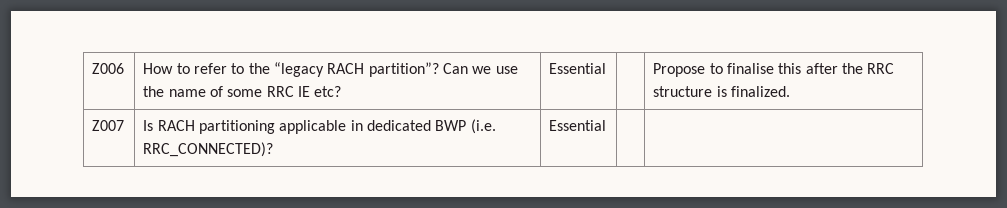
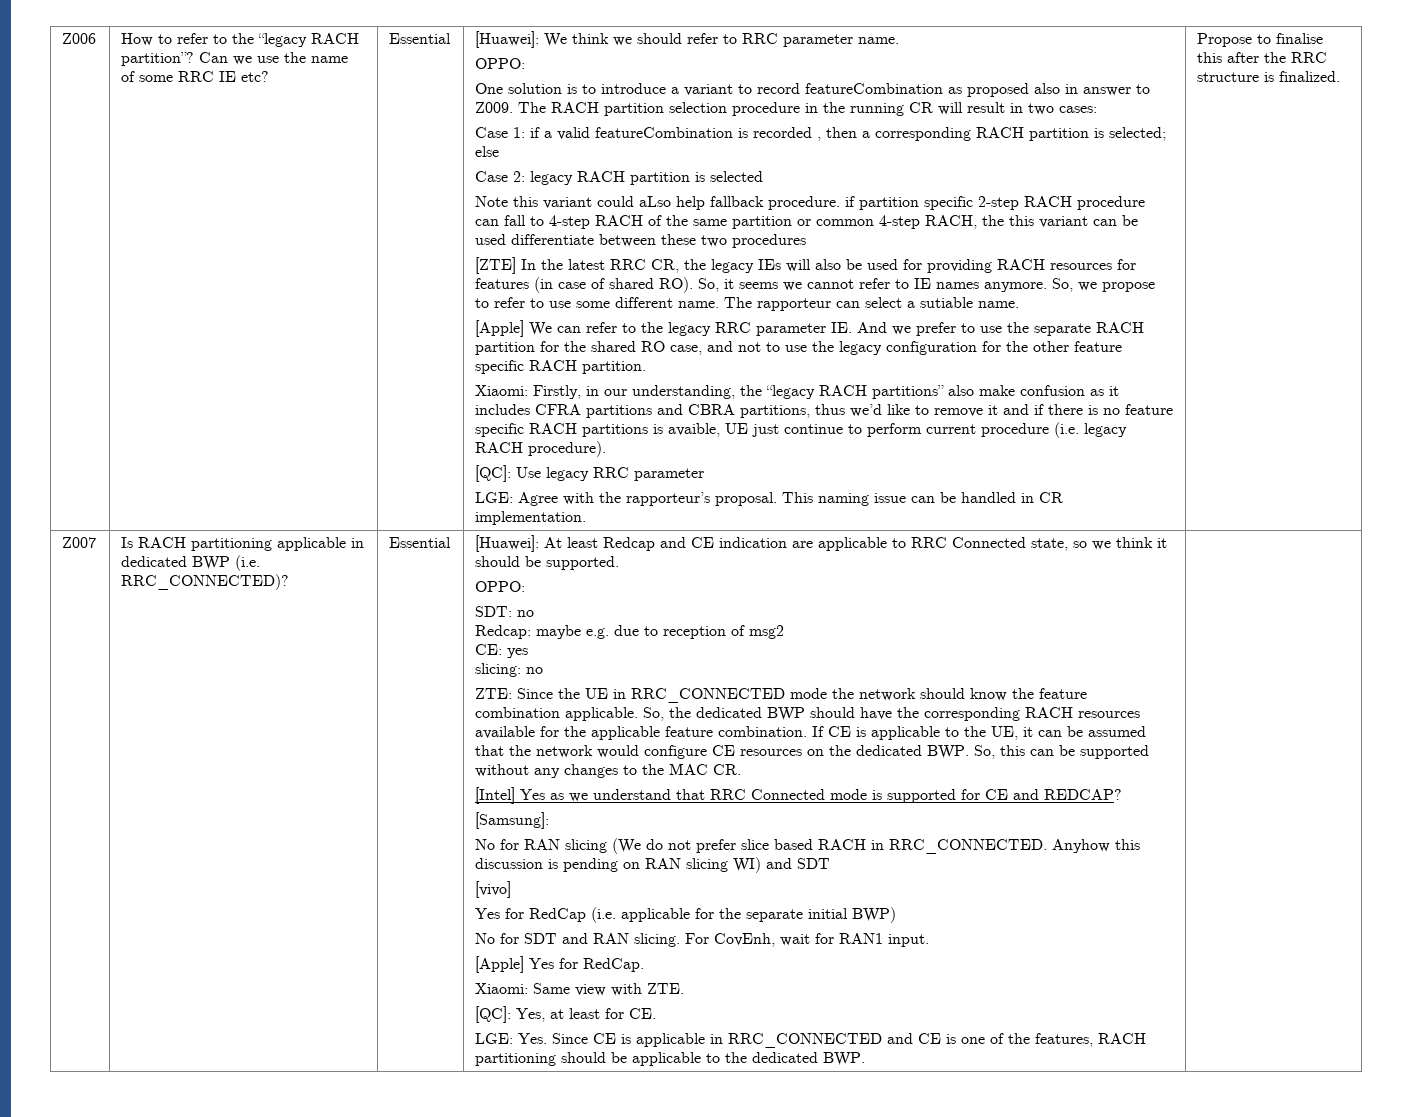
+ [Huawei]: We think we should refer to RRC parameter name.
+ OPPO:
+ One solution is to introduce a variant to record featureCombination as proposed also in answer to Z009. The RACH partition selection procedure in the running CR will result in two cases:
+ Case 1: if a valid featureCombination is recorded , then a corresponding RACH partition is selected; else
+ Case 2: legacy RACH partition is selected
+ Note this variant could aLso help fallback procedure. if partition specific 2-step RACH procedure can fall to 4-step RACH of the same partition or common 4-step RACH, the this variant can be used differentiate between these two procedures
+ [ZTE] In the latest RRC CR, the legacy IEs will also be used for providing RACH resources for features (in case of shared RO). So, it seems we cannot refer to IE names anymore. So, we propose to refer to use some different name. The rapporteur can select a sutiable name.
+ [Apple] We can refer to the legacy RRC parameter IE. And we prefer to use the separate RACH partition for the shared RO case, and not to use the legacy configuration for the other feature specific RACH partition.
+ Xiaomi: Firstly, in our understanding, the “legacy RACH partitions” also make confusion as it includes CFRA partitions and CBRA partitions, thus we’d like to remove it and if there is no feature specific RACH partitions is avaible, UE just continue to perform current procedure (i.e. legacy RACH procedure).
+ [QC]: Use legacy RRC parameter
+ LGE: Agree with the rapporteur’s proposal. This naming issue can be handled in CR implementation.
+ [Huawei]: At least Redcap and CE indication are applicable to RRC Connected state, so we think it should be supported.
+ OPPO:
+ SDT: no
+ Redcap: maybe e.g. due to reception of msg2
+ CE: yes
+ slicing: no
+ ZTE: Since the UE in RRC_CONNECTED mode the network should know the feature combination applicable. So, the dedicated BWP should have the corresponding RACH resources available for the applicable feature combination. If CE is applicable to the UE, it can be assumed that the network would configure CE resources on the dedicated BWP. So, this can be supported without any changes to the MAC CR.
+ [Intel] Yes as we understand that RRC Connected mode is supported for CE and REDCAP?
+ [Samsung]:
+ No for RAN slicing (We do not prefer slice based RACH in RRC_CONNECTED. Anyhow this discussion is pending on RAN slicing WI) and SDT
+ [vivo]
+ Yes for RedCap (i.e. applicable for the separate initial BWP)
+ No for SDT and RAN slicing. For CovEnh, wait for RAN1 input.
+ [Apple] Yes for RedCap.
+ Xiaomi: Same view with ZTE.
+ [QC]: Yes, at least for CE.
+ LGE: Yes. Since CE is applicable in RRC_CONNECTED and CE is one of the features, RACH partitioning should be applicable to the dedicated BWP.

